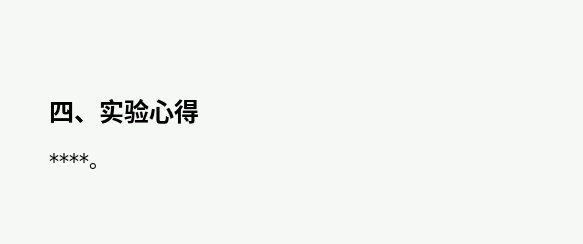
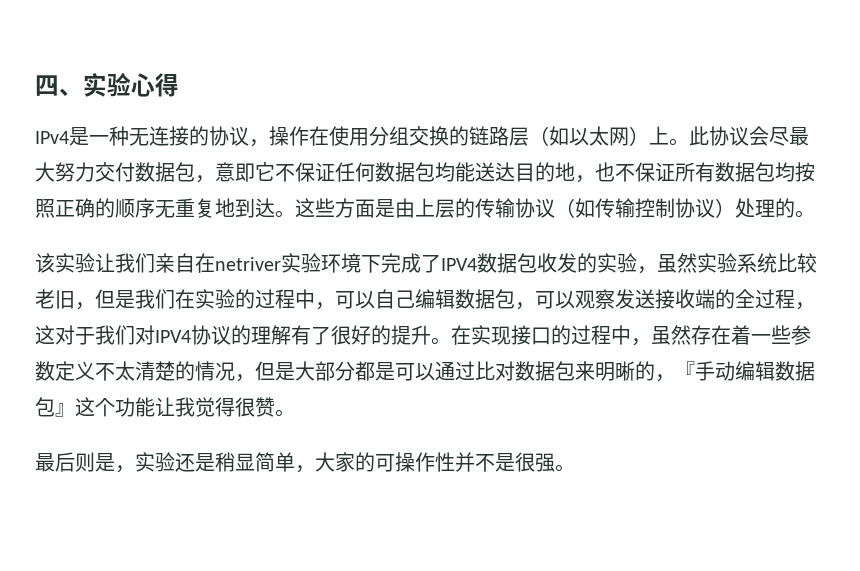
- ****。
+ IPv4是一种无连接的协议，操作在使用分组交换的链路层（如以太网）上。此协议会尽最大努力交付数据包，意即它不保证任何数据包均能送达目的地，也不保证所有数据包均按照正确的顺序无重复地到达。这些方面是由上层的传输协议（如传输控制协议）处理的。
+ 该实验让我们亲自在netriver实验环境下完成了IPV4数据包收发的实验，虽然实验系统比较老旧，但是我们在实验的过程中，可以自己编辑数据包，可以观察发送接收端的全过程，这对于我们对IPV4协议的理解有了很好的提升。在实现接口的过程中，虽然存在着一些参数定义不太清楚的情况，但是大部分都是可以通过比对数据包来明晰的，『手动编辑数据包』这个功能让我觉得很赞。
+ 最后则是，实验还是稍显简单，大家的可操作性并不是很强。

